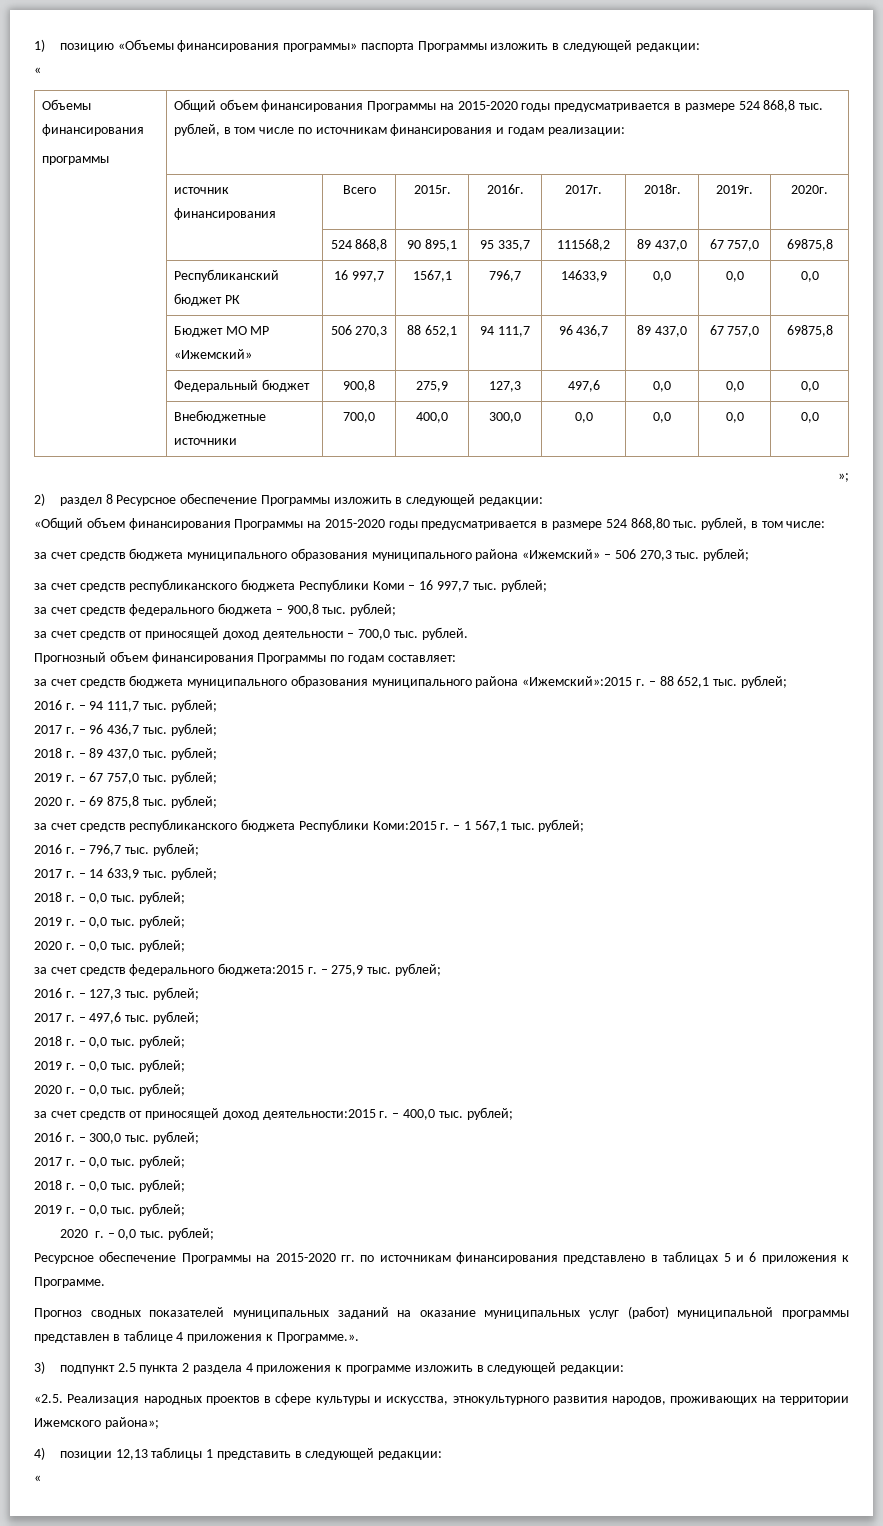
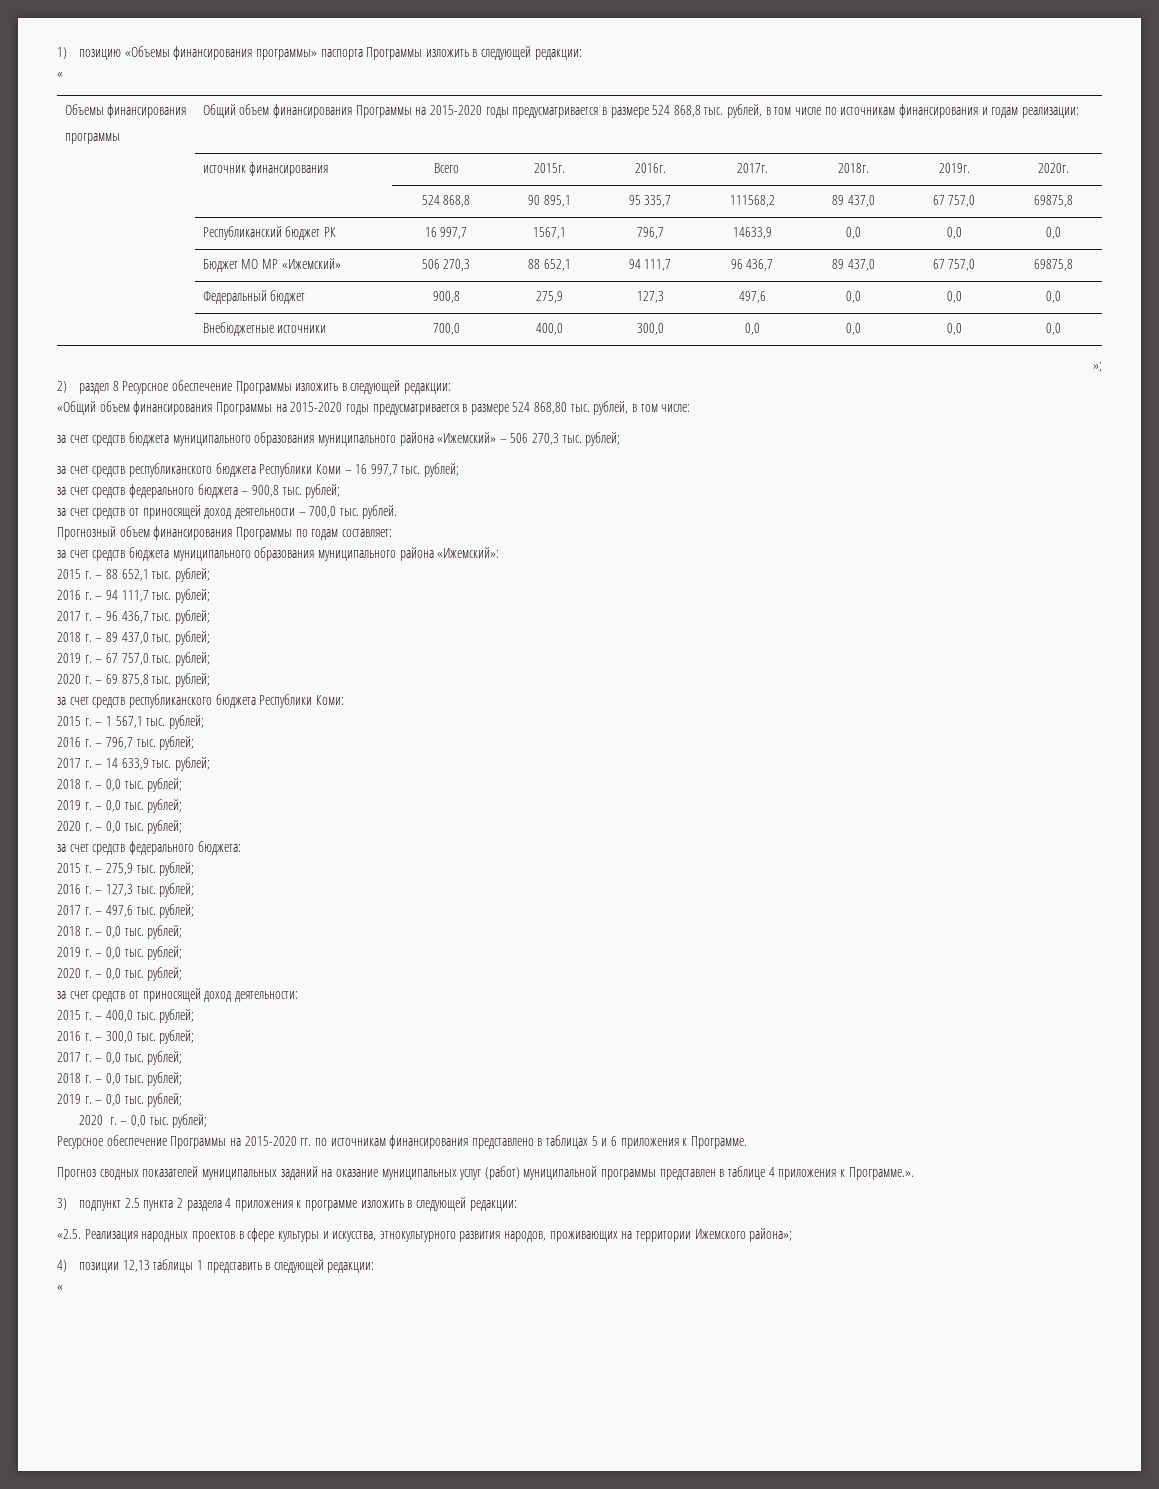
- за счет средств бюджета муниципального образования муниципального района «Ижемский»:2015 г. – 88 652,1 тыс. рублей;
+ за счет средств бюджета муниципального образования муниципального района «Ижемский»:
+ 2015 г. – 88 652,1 тыс. рублей;
- за счет средств республиканского бюджета Республики Коми:2015 г. – 1 567,1 тыс. рублей;
+ за счет средств республиканского бюджета Республики Коми:
+ 2015 г. – 1 567,1 тыс. рублей;
- за счет средств федерального бюджета:2015 г. – 275,9 тыс. рублей;
+ за счет средств федерального бюджета:
+ 2015 г. – 275,9 тыс. рублей;
- за счет средств от приносящей доход деятельности:2015 г. – 400,0 тыс. рублей;
+ за счет средств от приносящей доход деятельности:
+ 2015 г. – 400,0 тыс. рублей;

